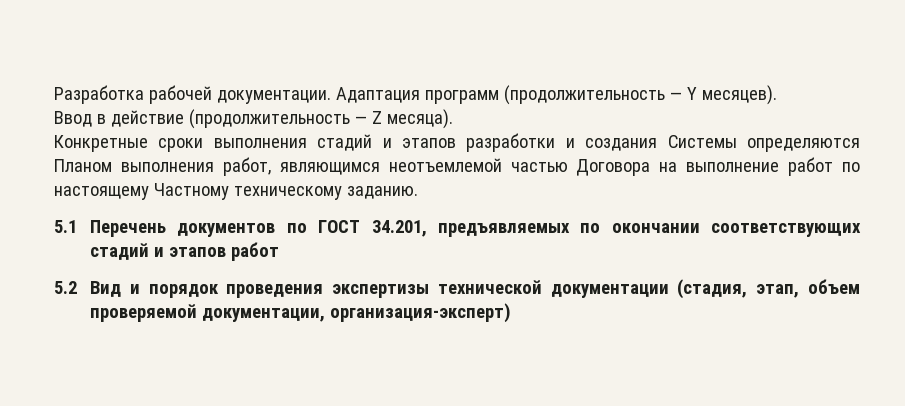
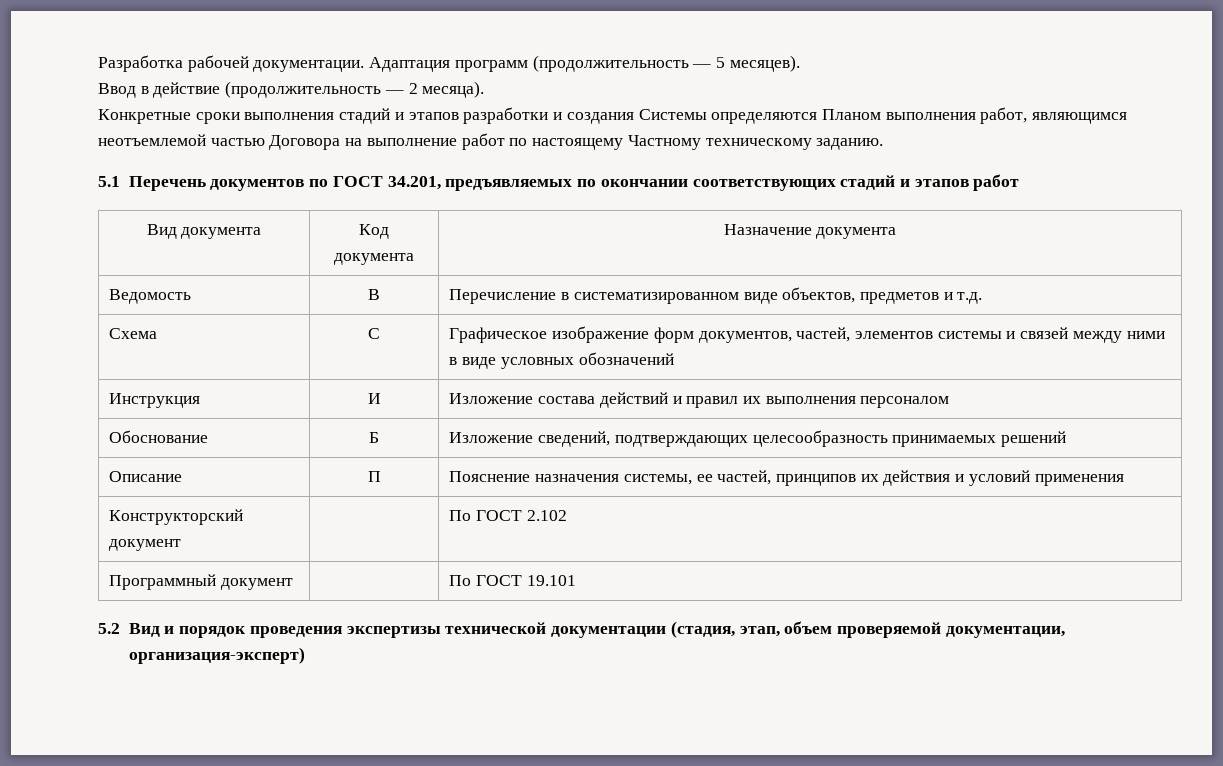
- Адаптация программ (продолжительность — Y месяцев).
+ Адаптация программ (продолжительность — 5 месяцев).
- Ввод в действие (продолжительность — Z месяца).
+ Ввод в действие (продолжительность — 2 месяца).
+ Вид документа | Код документа | Назначение документа
+ Ведомость | В | Перечисление в систематизированном виде объектов, предметов и т.д.
+ Схема | С | Графическое изображение форм документов, частей, элементов системы и связей между ними в виде условных обозначений
+ Инструкция | И | Изложение состава действий и правил их выполнения персоналом
+ Обоснование | Б | Изложение сведений, подтверждающих целесообразность принимаемых решений
+ Описание | П | Пояснение назначения системы, ее частей, принципов их действия и условий применения
+ Конструкторский документ | | По ГОСТ 2.102
+ Программный документ | | По ГОСТ 19.101

